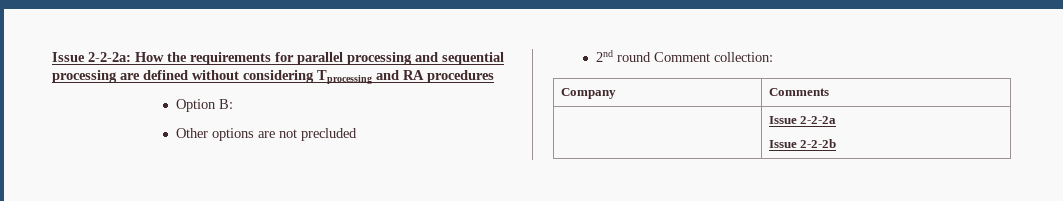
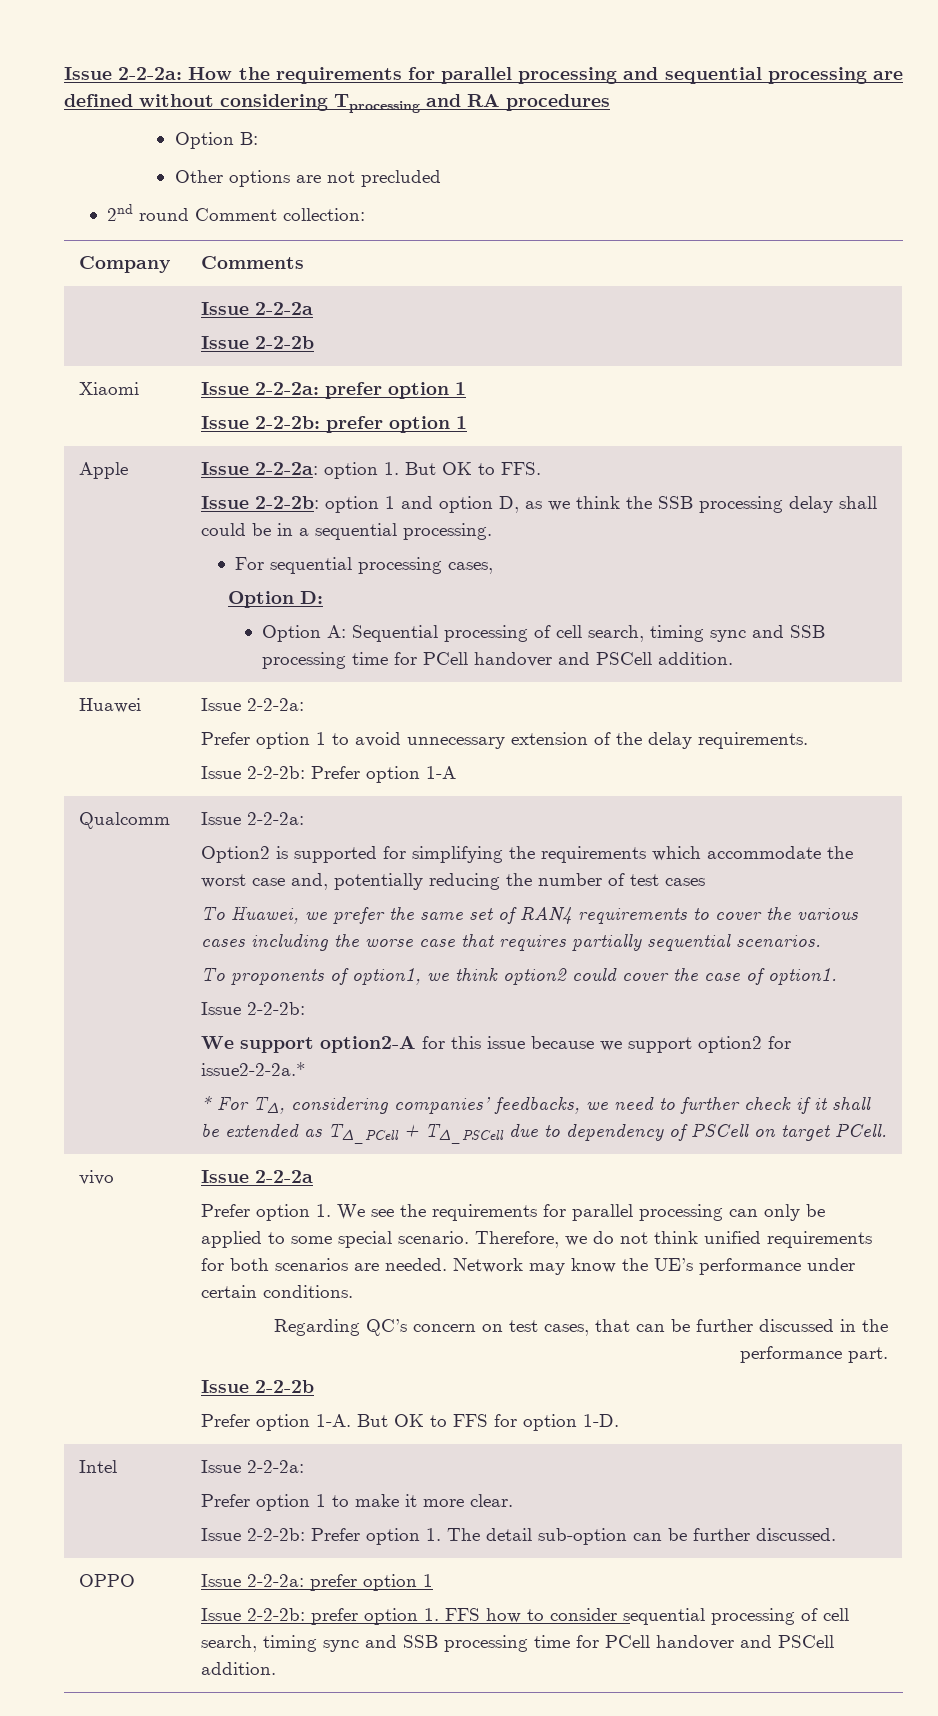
+ Xiaomi | Issue 2-2-2a: prefer option 1
+ Issue 2-2-2b: prefer option 1
+ Apple | Issue 2-2-2a: option 1. But OK to FFS.
+ Issue 2-2-2b: option 1 and option D, as we think the SSB processing delay shall could be in a sequential processing.
+ For sequential processing cases,
+ Option D:
+ Option A: Sequential processing of cell search, timing sync and SSB processing time for PCell handover and PSCell addition.
+ Huawei | Issue 2-2-2a:
+ Prefer option 1 to avoid unnecessary extension of the delay requirements.
+ Issue 2-2-2b: Prefer option 1-A
+ Qualcomm | Issue 2-2-2a:
+ Option2 is supported for simplifying the requirements which accommodate the worst case and, potentially reducing the number of test cases
+ To Huawei, we prefer the same set of RAN4 requirements to cover the various cases including the worse case that requires partially sequential scenarios.
+ To proponents of option1, we think option2 could cover the case of option1.
+ Issue 2-2-2b:
+ We support option2-A for this issue because we support option2 for issue2-2-2a.*
+ * For T∆, considering companies’ feedbacks, we need to further check if it shall be extended as T∆_PCell + T∆_PSCell due to dependency of PSCell on target PCell.
+ vivo | Issue 2-2-2a
+ Prefer option 1. We see the requirements for parallel processing can only be applied to some special scenario. Therefore, we do not think unified requirements for both scenarios are needed. Network may know the UE’s performance under certain conditions.
+ Regarding QC’s concern on test cases, that can be further discussed in the performance part.
+ Issue 2-2-2b
+ Prefer option 1-A. But OK to FFS for option 1-D.
+ Intel | Issue 2-2-2a:
+ Prefer option 1 to make it more clear.
+ Issue 2-2-2b: Prefer option 1. The detail sub-option can be further discussed.
+ OPPO | Issue 2-2-2a: prefer option 1
+ Issue 2-2-2b: prefer option 1. FFS how to consider sequential processing of cell search, timing sync and SSB processing time for PCell handover and PSCell addition.

